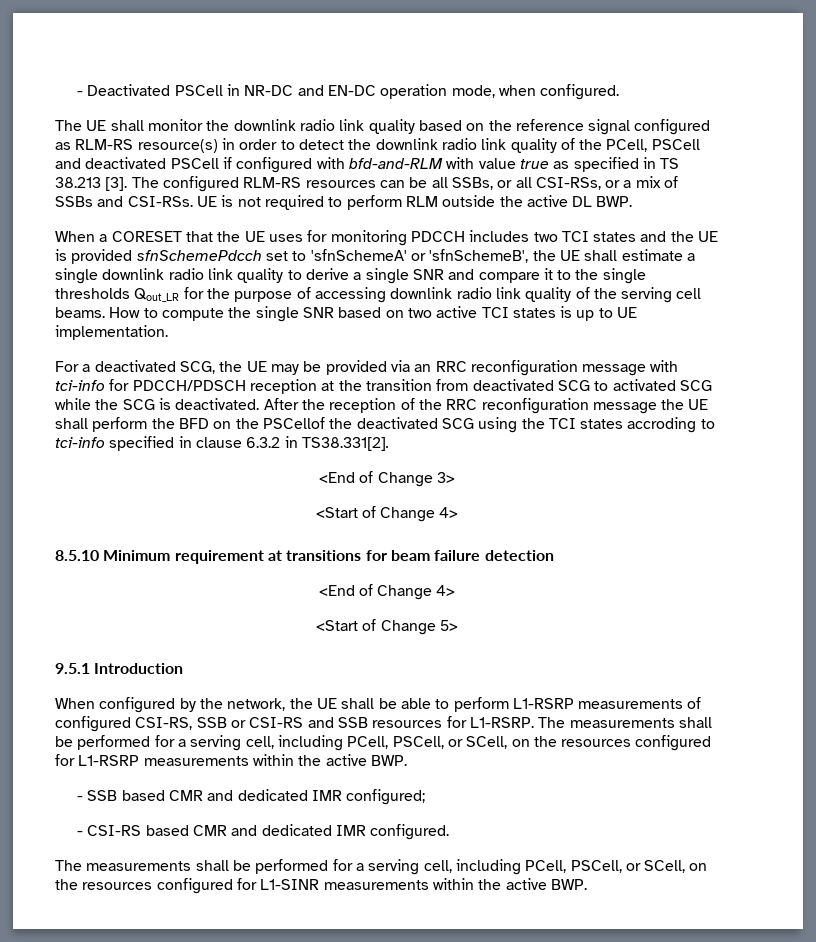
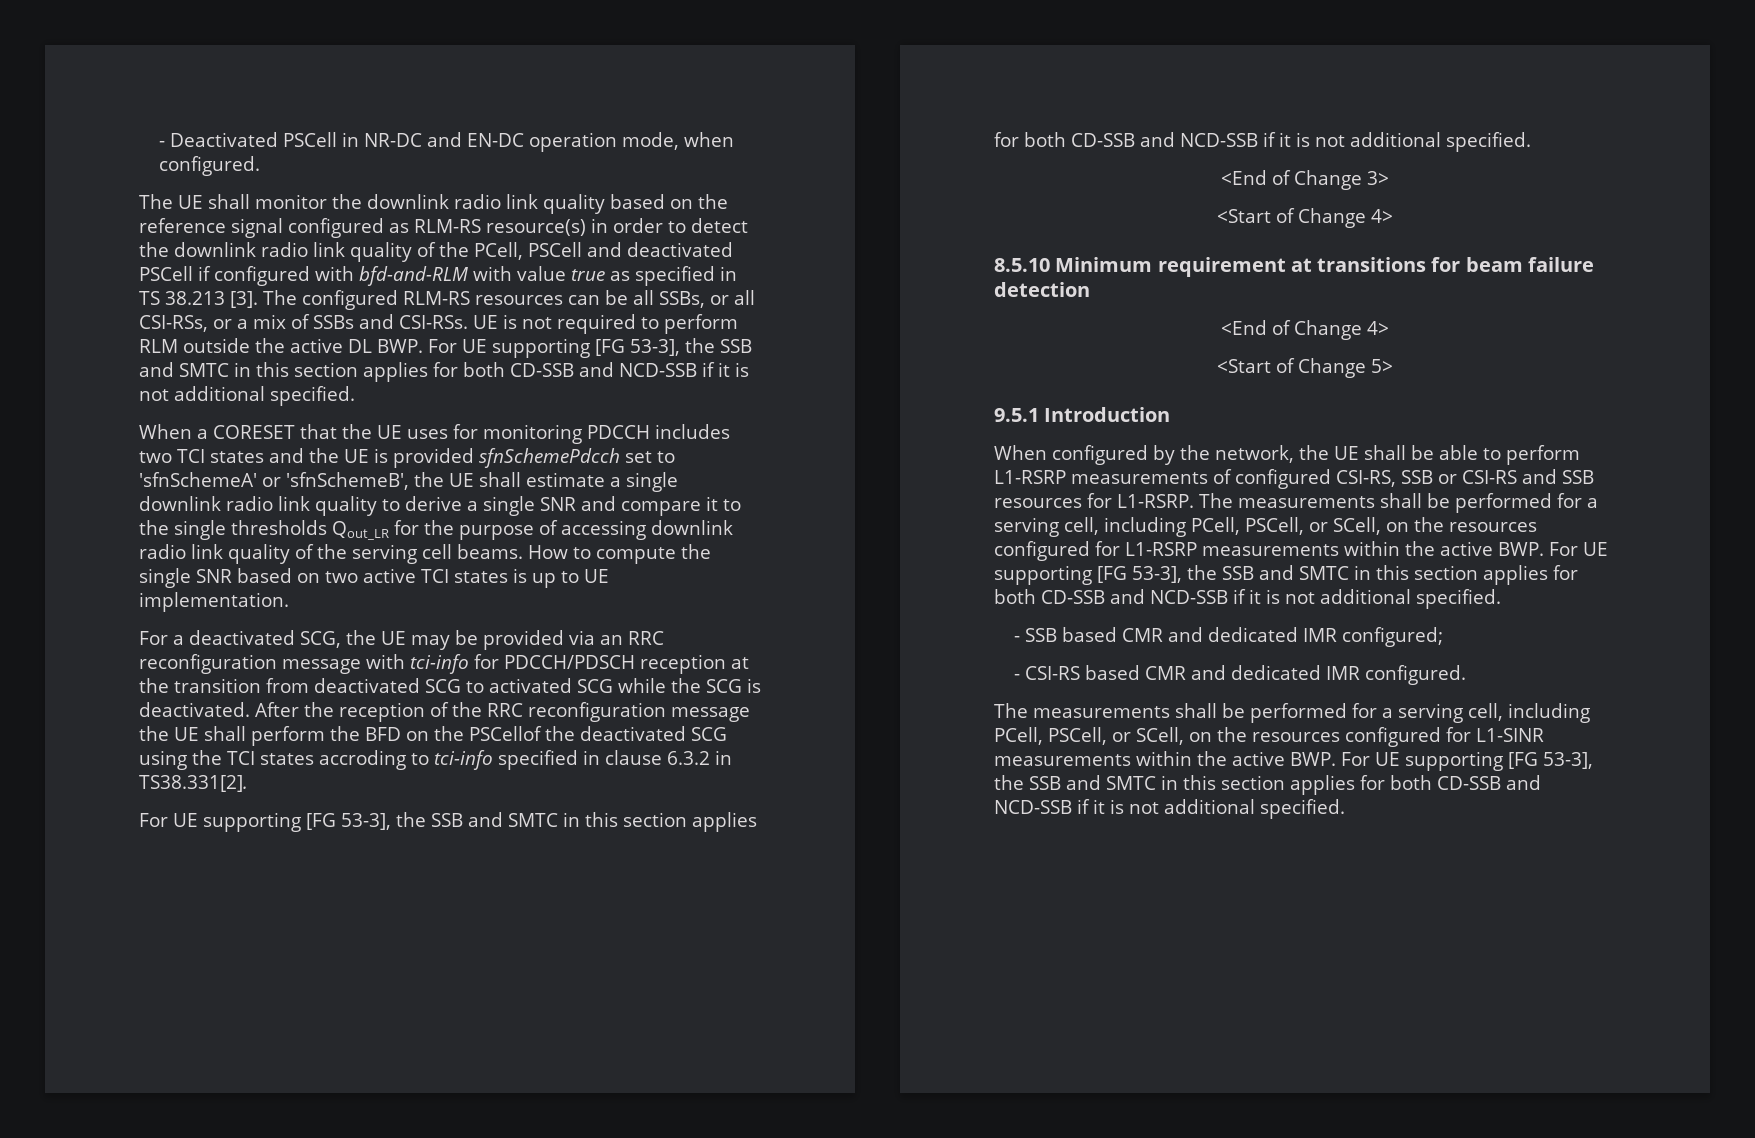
- UE is not required to perform RLM outside the active DL BWP.
+ UE is not required to perform RLM outside the active DL BWP. For UE supporting [FG 53-3], the SSB and SMTC in this section applies for both CD-SSB and NCD-SSB if it is not additional specified.
  After the reception of the RRC reconfiguration message the UE shall perform the BFD on the PSCellof the deactivated SCG using the TCI states accroding to tci-info specified in clause 6.3.2 in TS38.331[2].
+ For UE supporting [FG 53-3], the SSB and SMTC in this section applies for both CD-SSB and NCD-SSB if it is not additional specified.
- The measurements shall be performed for a serving cell, including PCell, PSCell, or SCell, on the resources configured for L1-RSRP measurements within the active BWP.
+ The measurements shall be performed for a serving cell, including PCell, PSCell, or SCell, on the resources configured for L1-RSRP measurements within the active BWP. For UE supporting [FG 53-3], the SSB and SMTC in this section applies for both CD-SSB and NCD-SSB if it is not additional specified.
- The measurements shall be performed for a serving cell, including PCell, PSCell, or SCell, on the resources configured for L1-SINR measurements within the active BWP.
+ The measurements shall be performed for a serving cell, including PCell, PSCell, or SCell, on the resources configured for L1-SINR measurements within the active BWP. For UE supporting [FG 53-3], the SSB and SMTC in this section applies for both CD-SSB and NCD-SSB if it is not additional specified.

